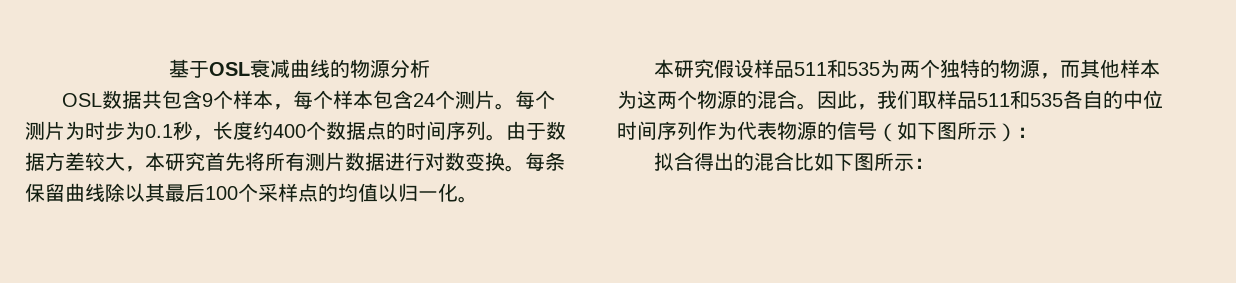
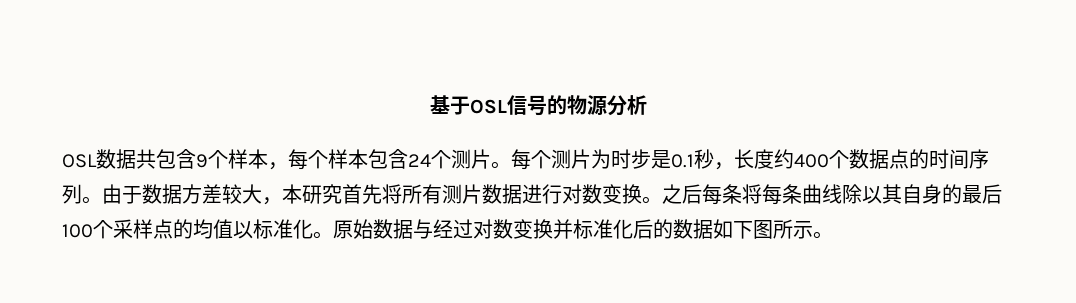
- 基于OSL衰减曲线的物源分析
+ 基于OSL信号的物源分析
- 每个测片为时步为0.1秒，长度约400个数据点的时间序列。
+ 每个测片为时步是0.1秒，长度约400个数据点的时间序列。
- 每条保留曲线除以其最后100个采样点的均值以归一化。
- 本研究假设样品511和535为两个独特的物源，而其他样本为这两个物源的混合。因此，我们取样品511和535各自的中位时间序列作为代表物源的信号（如下图所示）：
- 拟合得出的混合比如下图所示：
+ 之后每条将每条曲线除以其自身的最后100个采样点的均值以标准化。原始数据与经过对数变换并标准化后的数据如下图所示。

